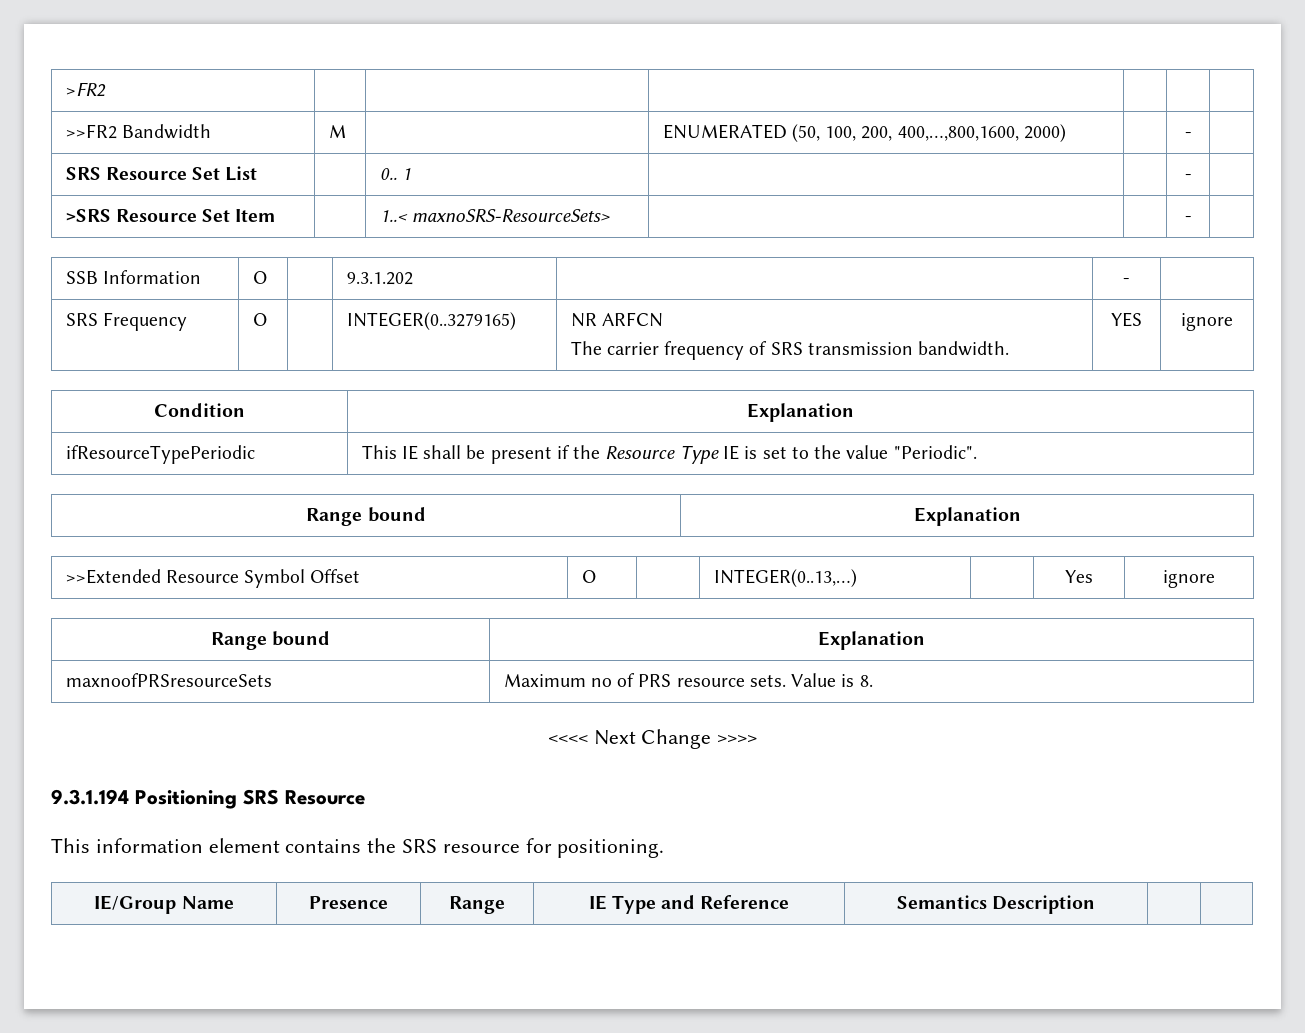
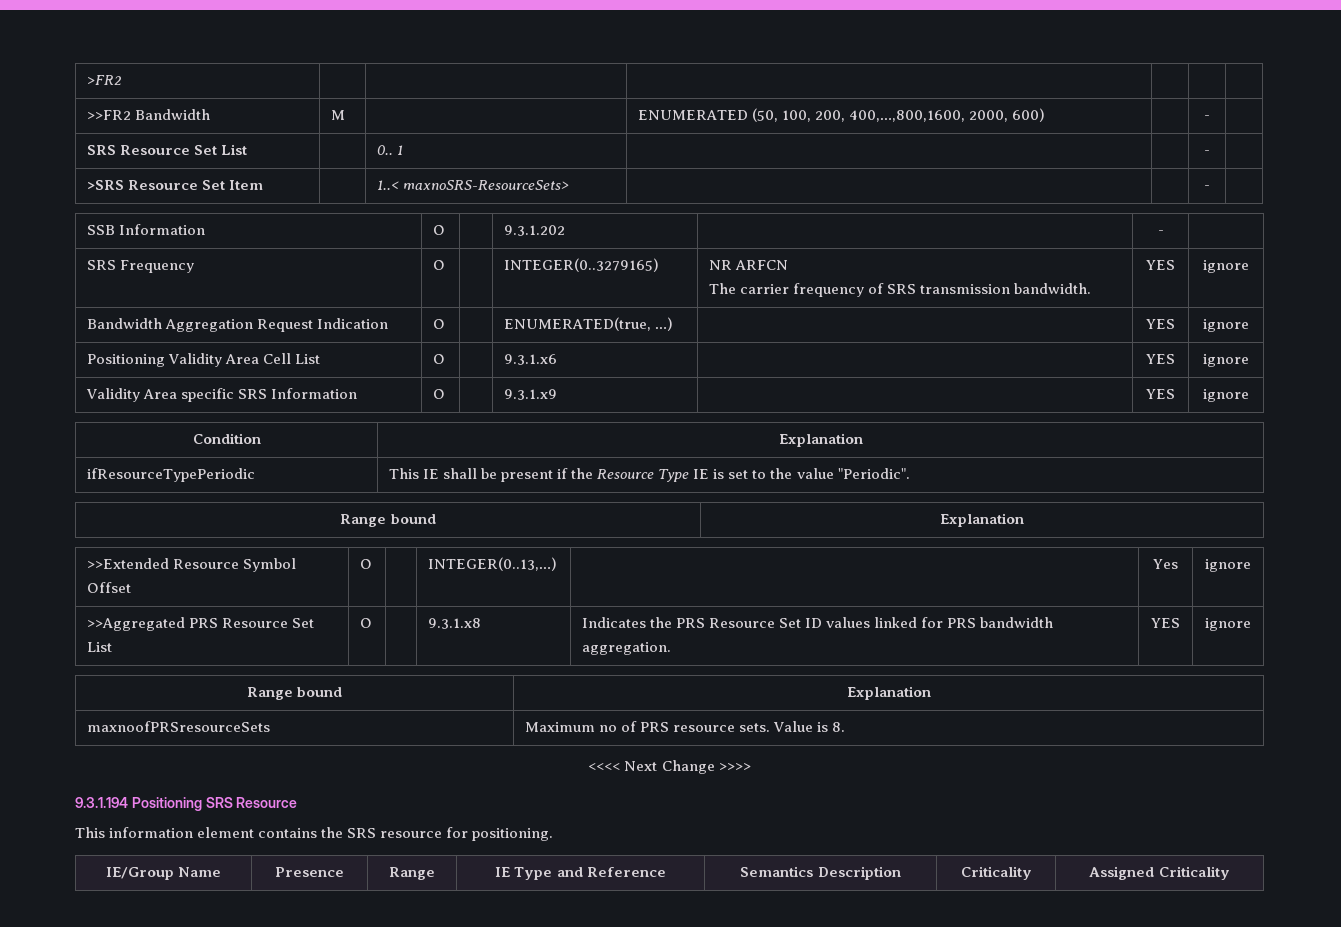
- >>FR2 Bandwidth | M | | ENUMERATED (50, 100, 200, 400,…,800,1600, 2000) | | - |
+ >>FR2 Bandwidth | M | | ENUMERATED (50, 100, 200, 400,…,800,1600, 2000, 600) | | - |
+ Bandwidth Aggregation Request Indication | O | | ENUMERATED(true, …) | | YES | ignore
+ Positioning Validity Area Cell List | O | | 9.3.1.x6 | | YES | ignore
+ Validity Area specific SRS Information | O | | 9.3.1.x9 | | YES | ignore
+ >>Aggregated PRS Resource Set List | O | | 9.3.1.x8 | Indicates the PRS Resource Set ID values linked for PRS bandwidth aggregation. | YES | ignore
- IE/Group Name | Presence | Range | IE Type and Reference | Semantics Description | |
+ IE/Group Name | Presence | Range | IE Type and Reference | Semantics Description | Criticality | Assigned Criticality

